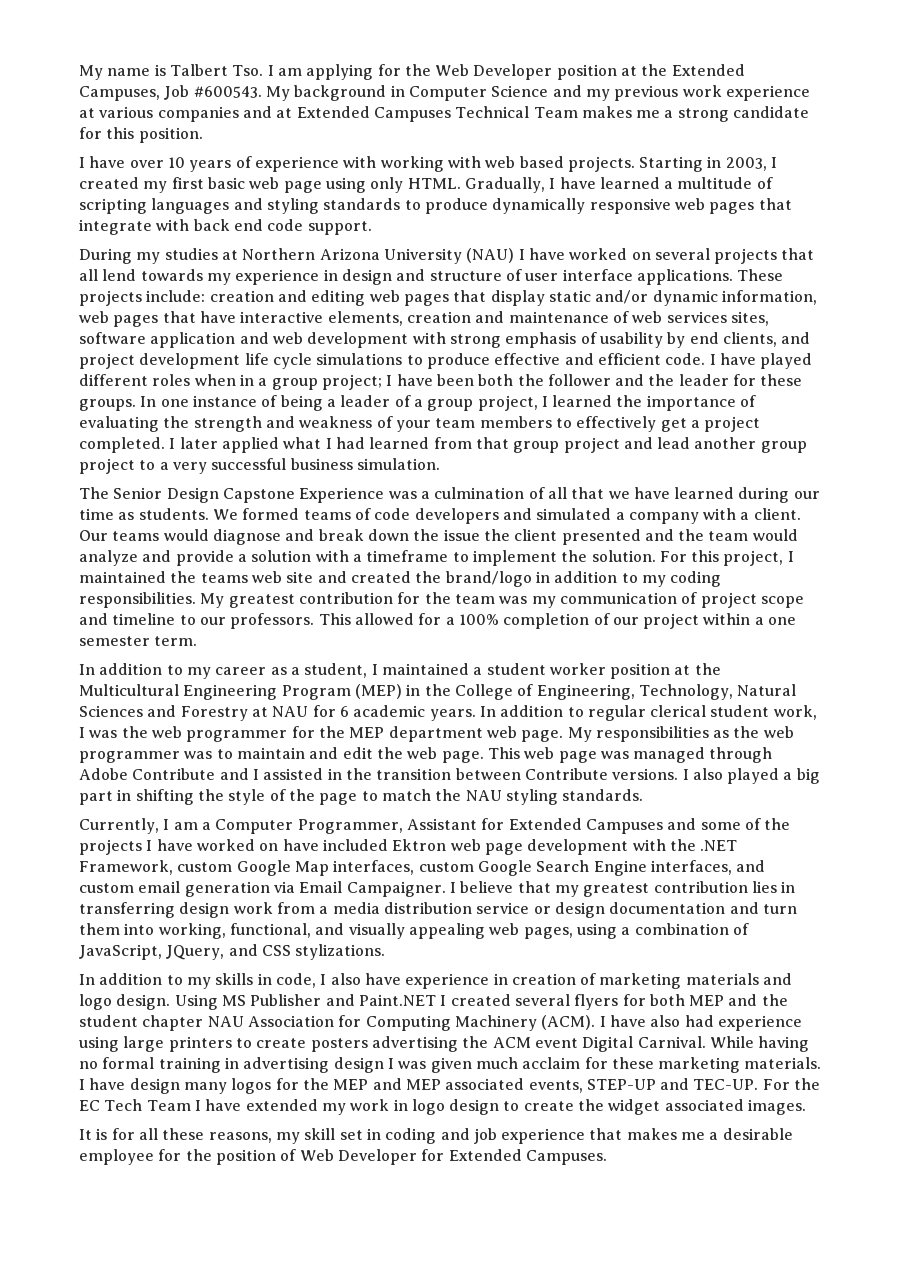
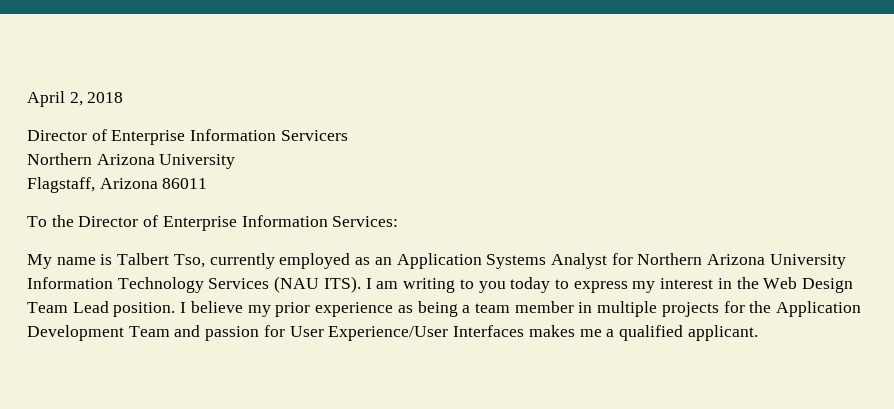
- My name is Talbert Tso. I am applying for the Web Developer position at the Extended Campuses, Job #600543. My background in Computer Science and my previous work experience at various companies and at Extended Campuses Technical Team makes me a strong candidate for this position.
- I have over 10 years of experience with working with web based projects. Starting in 2003, I created my first basic web page using only HTML. Gradually, I have learned a multitude of scripting languages and styling standards to produce dynamically responsive web pages that integrate with back end code support.
- During my studies at Northern Arizona University (NAU) I have worked on several projects that all lend towards my experience in design and structure of user interface applications. These projects include: creation and editing web pages that display static and/or dynamic information, web pages that have interactive elements, creation and maintenance of web services sites, software application and web development with strong emphasis of usability by end clients, and project development life cycle simulations to produce effective and efficient code. I have played different roles when in a group project; I have been both the follower and the leader for these groups. In one instance of being a leader of a group project, I learned the importance of evaluating the strength and weakness of your team members to effectively get a project completed. I later applied what I had learned from that group project and lead another group project to a very successful business simulation.
- The Senior Design Capstone Experience was a culmination of all that we have learned during our time as students. We formed teams of code developers and simulated a company with a client. Our teams would diagnose and break down the issue the client presented and the team would analyze and provide a solution with a timeframe to implement the solution. For this project, I maintained the teams web site and created the brand/logo in addition to my coding responsibilities. My greatest contribution for the team was my communication of project scope and timeline to our professors. This allowed for a 100% completion of our project within a one semester term.
- In addition to my career as a student, I maintained a student worker position at the Multicultural Engineering Program (MEP) in the College of Engineering, Technology, Natural Sciences and Forestry at NAU for 6 academic years. In addition to regular clerical student work, I was the web programmer for the MEP department web page. My responsibilities as the web programmer was to maintain and edit the web page. This web page was managed through Adobe Contribute and I assisted in the transition between Contribute versions. I also played a big part in shifting the style of the page to match the NAU styling standards.
- Currently, I am a Computer Programmer, Assistant for Extended Campuses and some of the projects I have worked on have included Ektron web page development with the .NET Framework, custom Google Map interfaces, custom Google Search Engine interfaces, and custom email generation via Email Campaigner. I believe that my greatest contribution lies in transferring design work from a media distribution service or design documentation and turn them into working, functional, and visually appealing web pages, using a combination of JavaScript, JQuery, and CSS stylizations.
- In addition to my skills in code, I also have experience in creation of marketing materials and logo design. Using MS Publisher and Paint.NET I created several flyers for both MEP and the student chapter NAU Association for Computing Machinery (ACM). I have also had experience using large printers to create posters advertising the ACM event Digital Carnival. While having no formal training in advertising design I was given much acclaim for these marketing materials. I have design many logos for the MEP and MEP associated events, STEP-UP and TEC-UP. For the EC Tech Team I have extended my work in logo design to create the widget associated images.
- It is for all these reasons, my skill set in coding and job experience that makes me a desirable employee for the position of Web Developer for Extended Campuses.
+ April 2, 2018
+ Director of Enterprise Information Servicers
+ Northern Arizona University
+ Flagstaff, Arizona 86011
+ To the Director of Enterprise Information Services:
+ My name is Talbert Tso, currently employed as an Application Systems Analyst for Northern Arizona University Information Technology Services (NAU ITS). I am writing to you today to express my interest in the Web Design Team Lead position. I believe my prior experience as being a team member in multiple projects for the Application Development Team and passion for User Experience/User Interfaces makes me a qualified applicant.

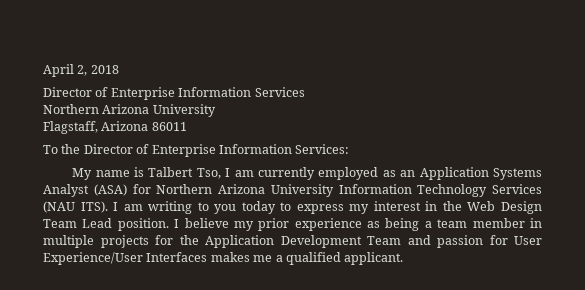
- Director of Enterprise Information Servicers
+ Director of Enterprise Information Services
- My name is Talbert Tso, currently employed as an Application Systems Analyst for Northern Arizona University Information Technology Services (NAU ITS).
+ My name is Talbert Tso, I am currently employed as an Application Systems Analyst (ASA) for Northern Arizona University Information Technology Services (NAU ITS).

